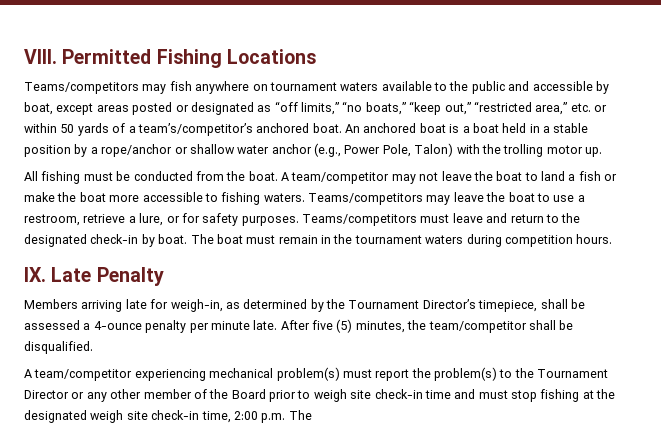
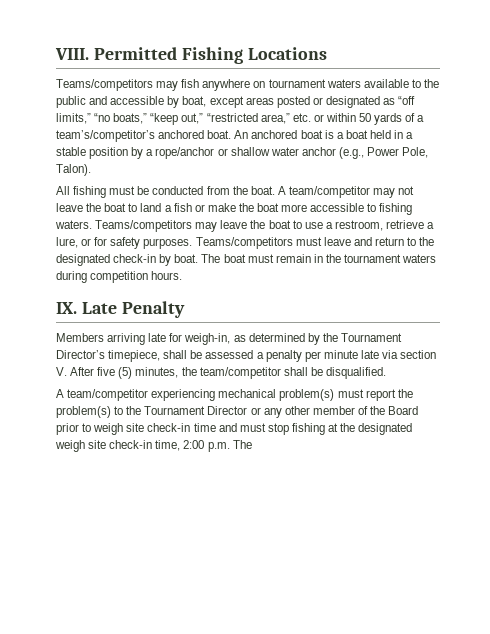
- An anchored boat is a boat held in a stable position by a rope/anchor or shallow water anchor (e.g., Power Pole, Talon) with the trolling motor up.
+ An anchored boat is a boat held in a stable position by a rope/anchor or shallow water anchor (e.g., Power Pole, Talon).
- Members arriving late for weigh-in, as determined by the Tournament Director’s timepiece, shall be assessed a 4-ounce penalty per minute late. After five (5) minutes, the team/competitor shall be disqualified.
+ Members arriving late for weigh-in, as determined by the Tournament Director’s timepiece, shall be assessed a penalty per minute late via section V. After five (5) minutes, the team/competitor shall be disqualified.

